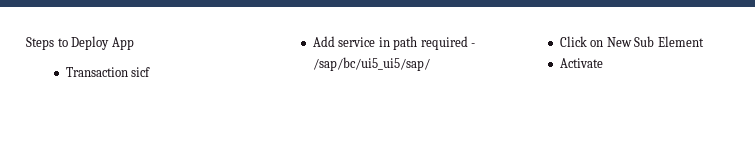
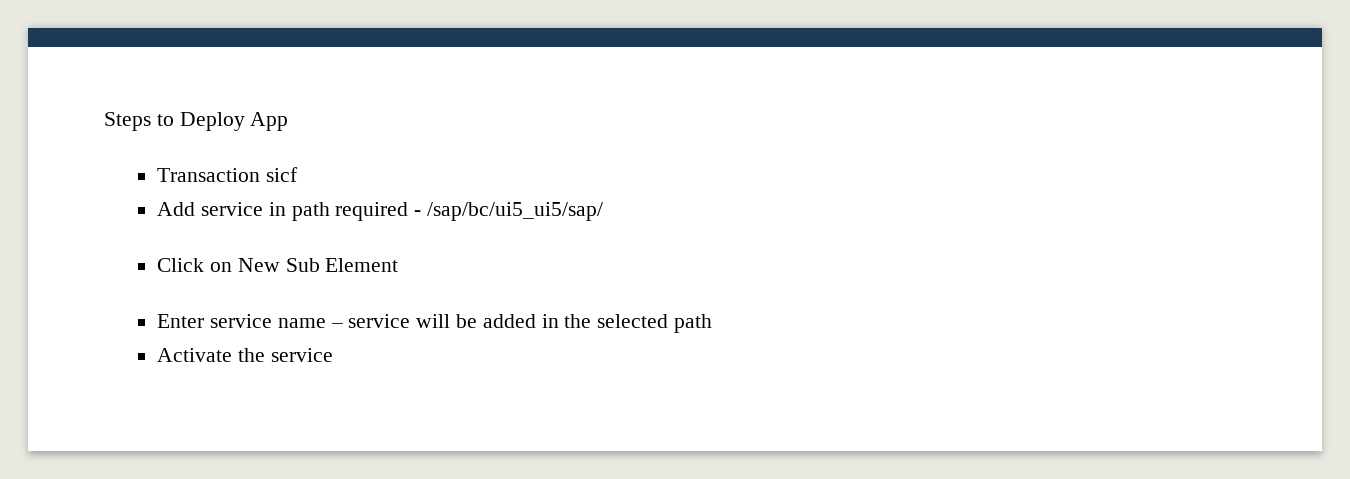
+ Enter service name – service will be added in the selected path
- Activate
+ Activate the service

